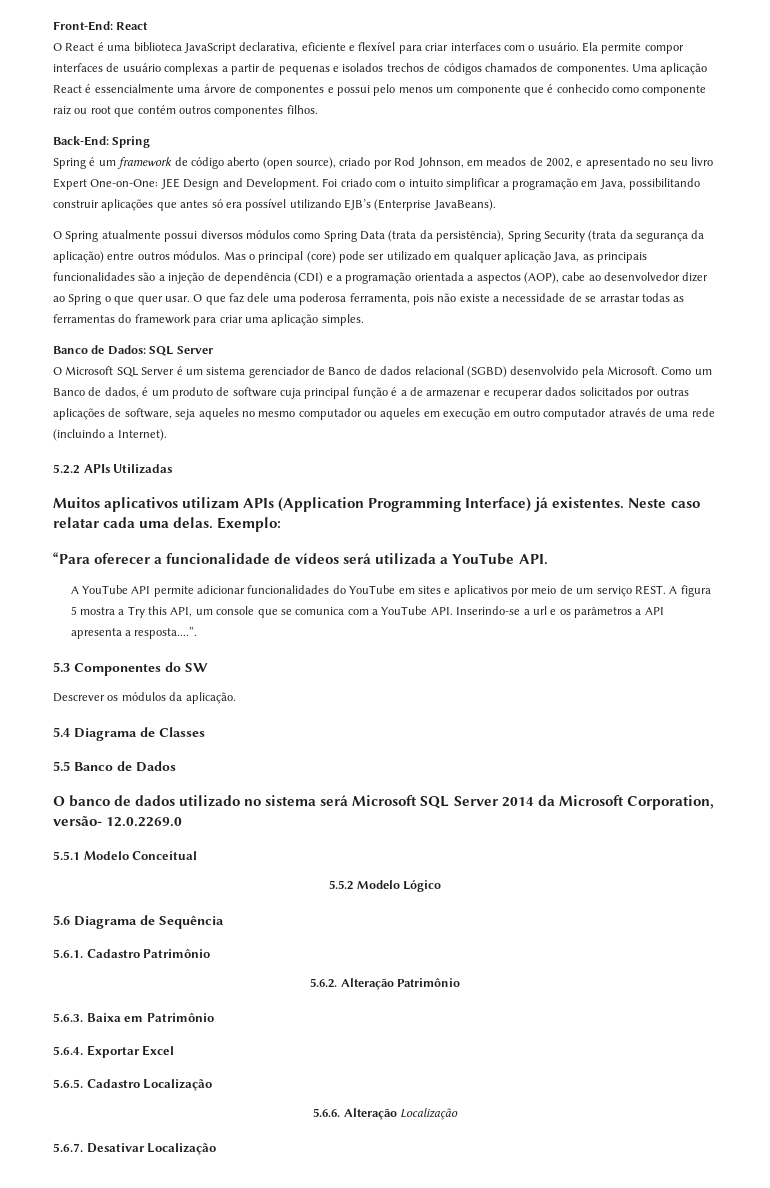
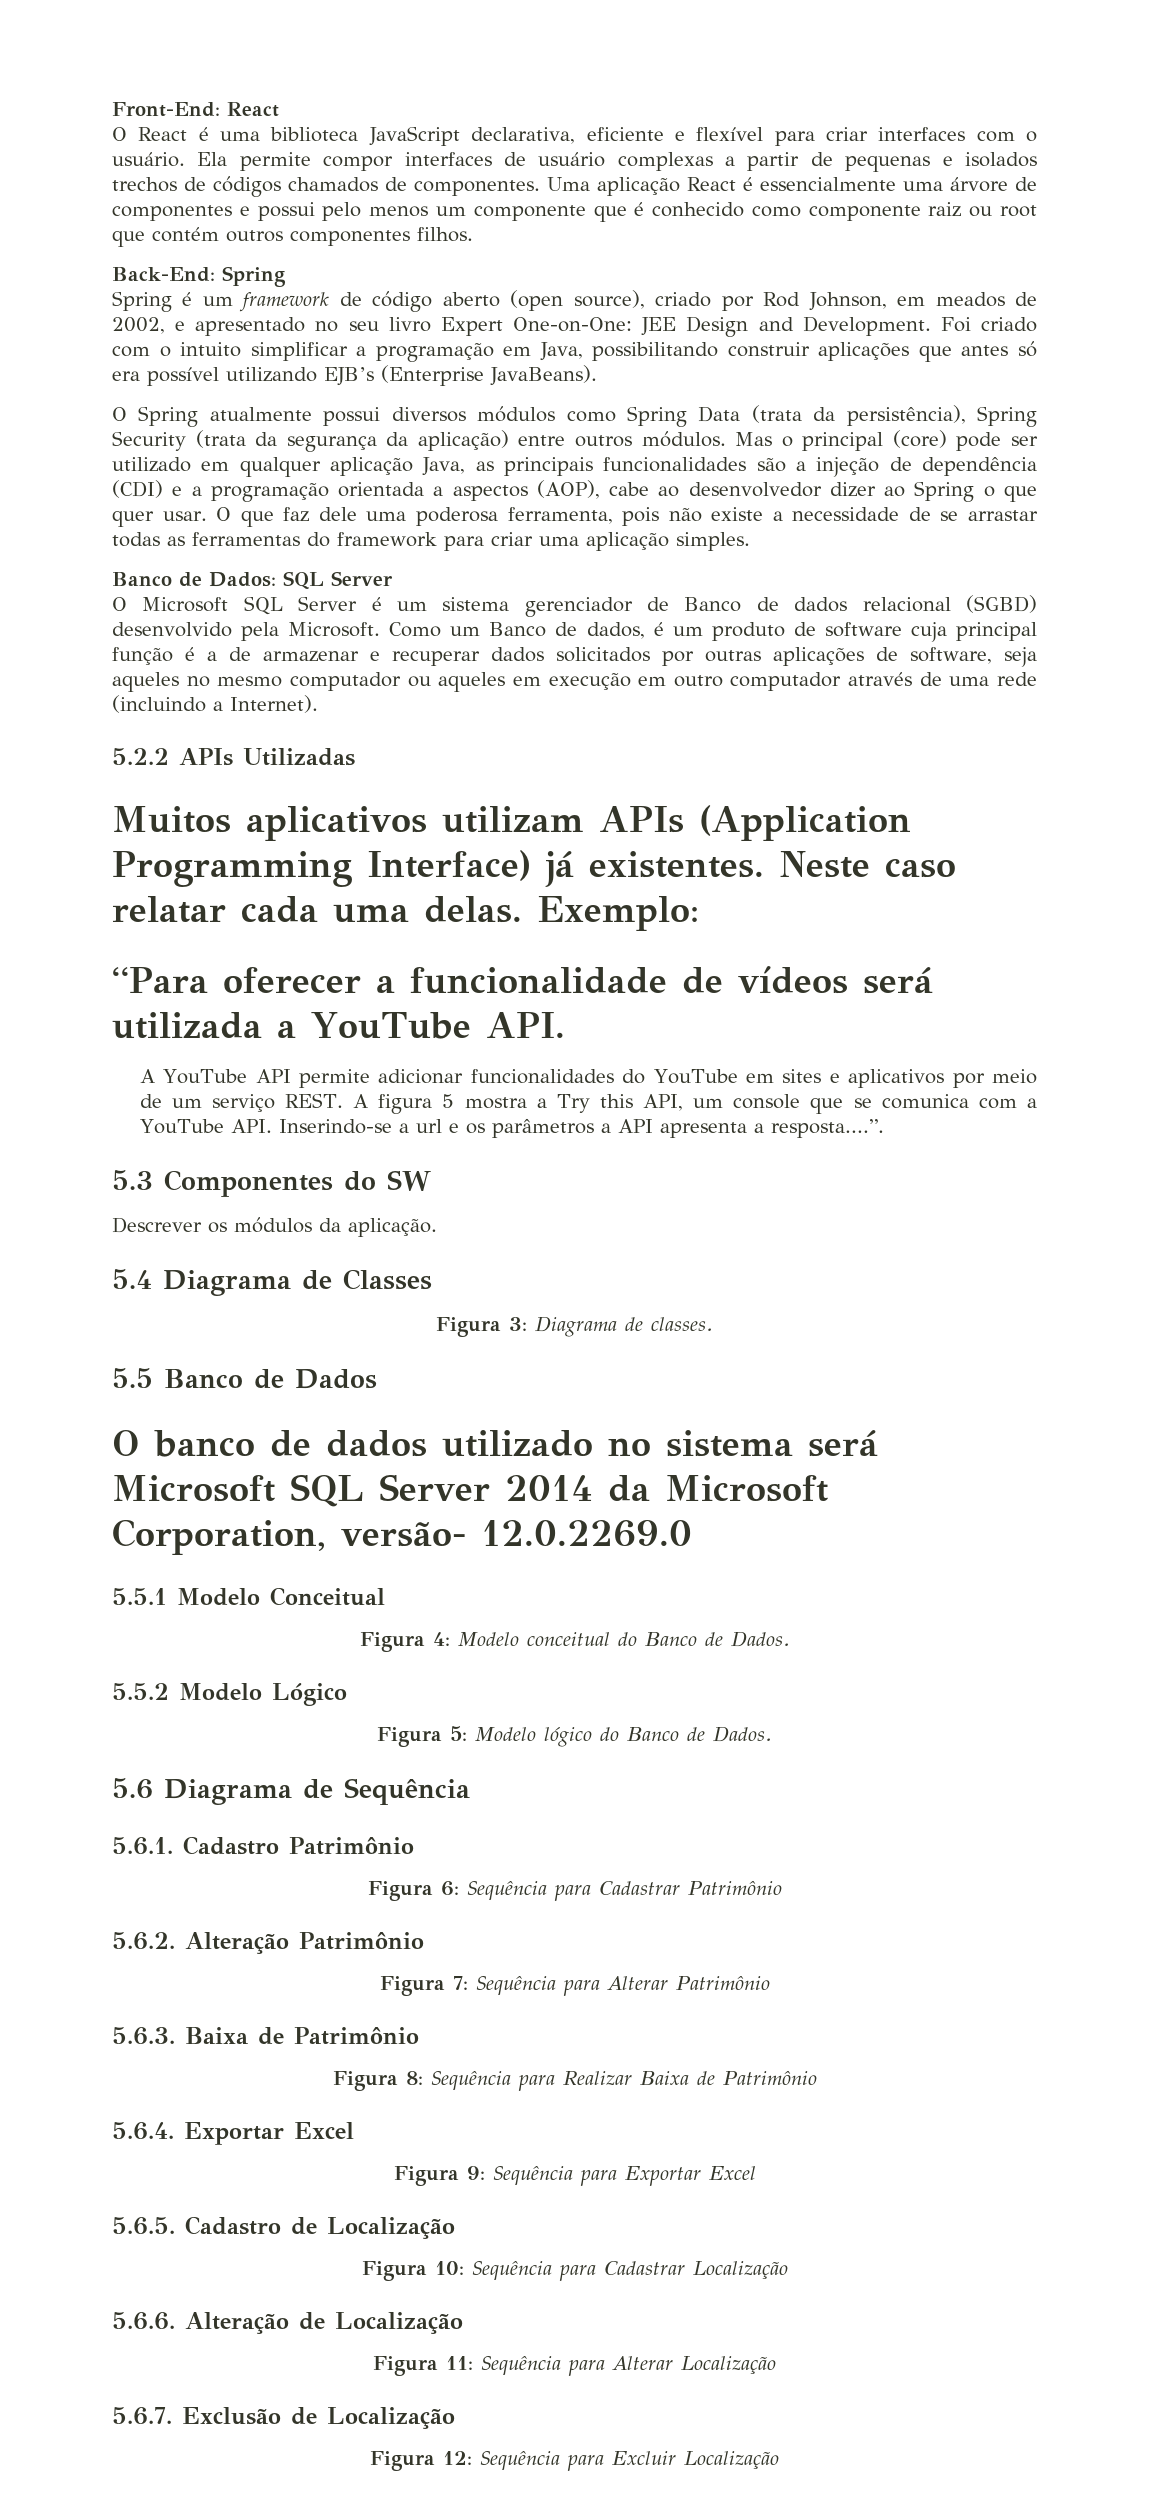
+ Figura 3: Diagrama de classes.
+ Figura 4: Modelo conceitual do Banco de Dados.
  5.5.2 Modelo Lógico
+ Figura 5: Modelo lógico do Banco de Dados.
+ Figura 6: Sequência para Cadastrar Patrimônio
  5.6.2. Alteração Patrimônio
- 5.6.3. Baixa em Patrimônio
+ Figura 7: Sequência para Alterar Patrimônio
+ 5.6.3. Baixa de Patrimônio
+ Figura 8: Sequência para Realizar Baixa de Patrimônio
  5.6.4. Exportar Excel
- 5.6.5. Cadastro Localização
- 5.6.6. Alteração Localização
+ Figura 9: Sequência para Exportar Excel
+ 5.6.5. Cadastro de Localização
+ Figura 10: Sequência para Cadastrar Localização
+ 5.6.6. Alteração de Localização
+ Figura 11: Sequência para Alterar Localização
- 5.6.7. Desativar Localização
+ 5.6.7. Exclusão de Localização
+ Figura 12: Sequência para Excluir Localização

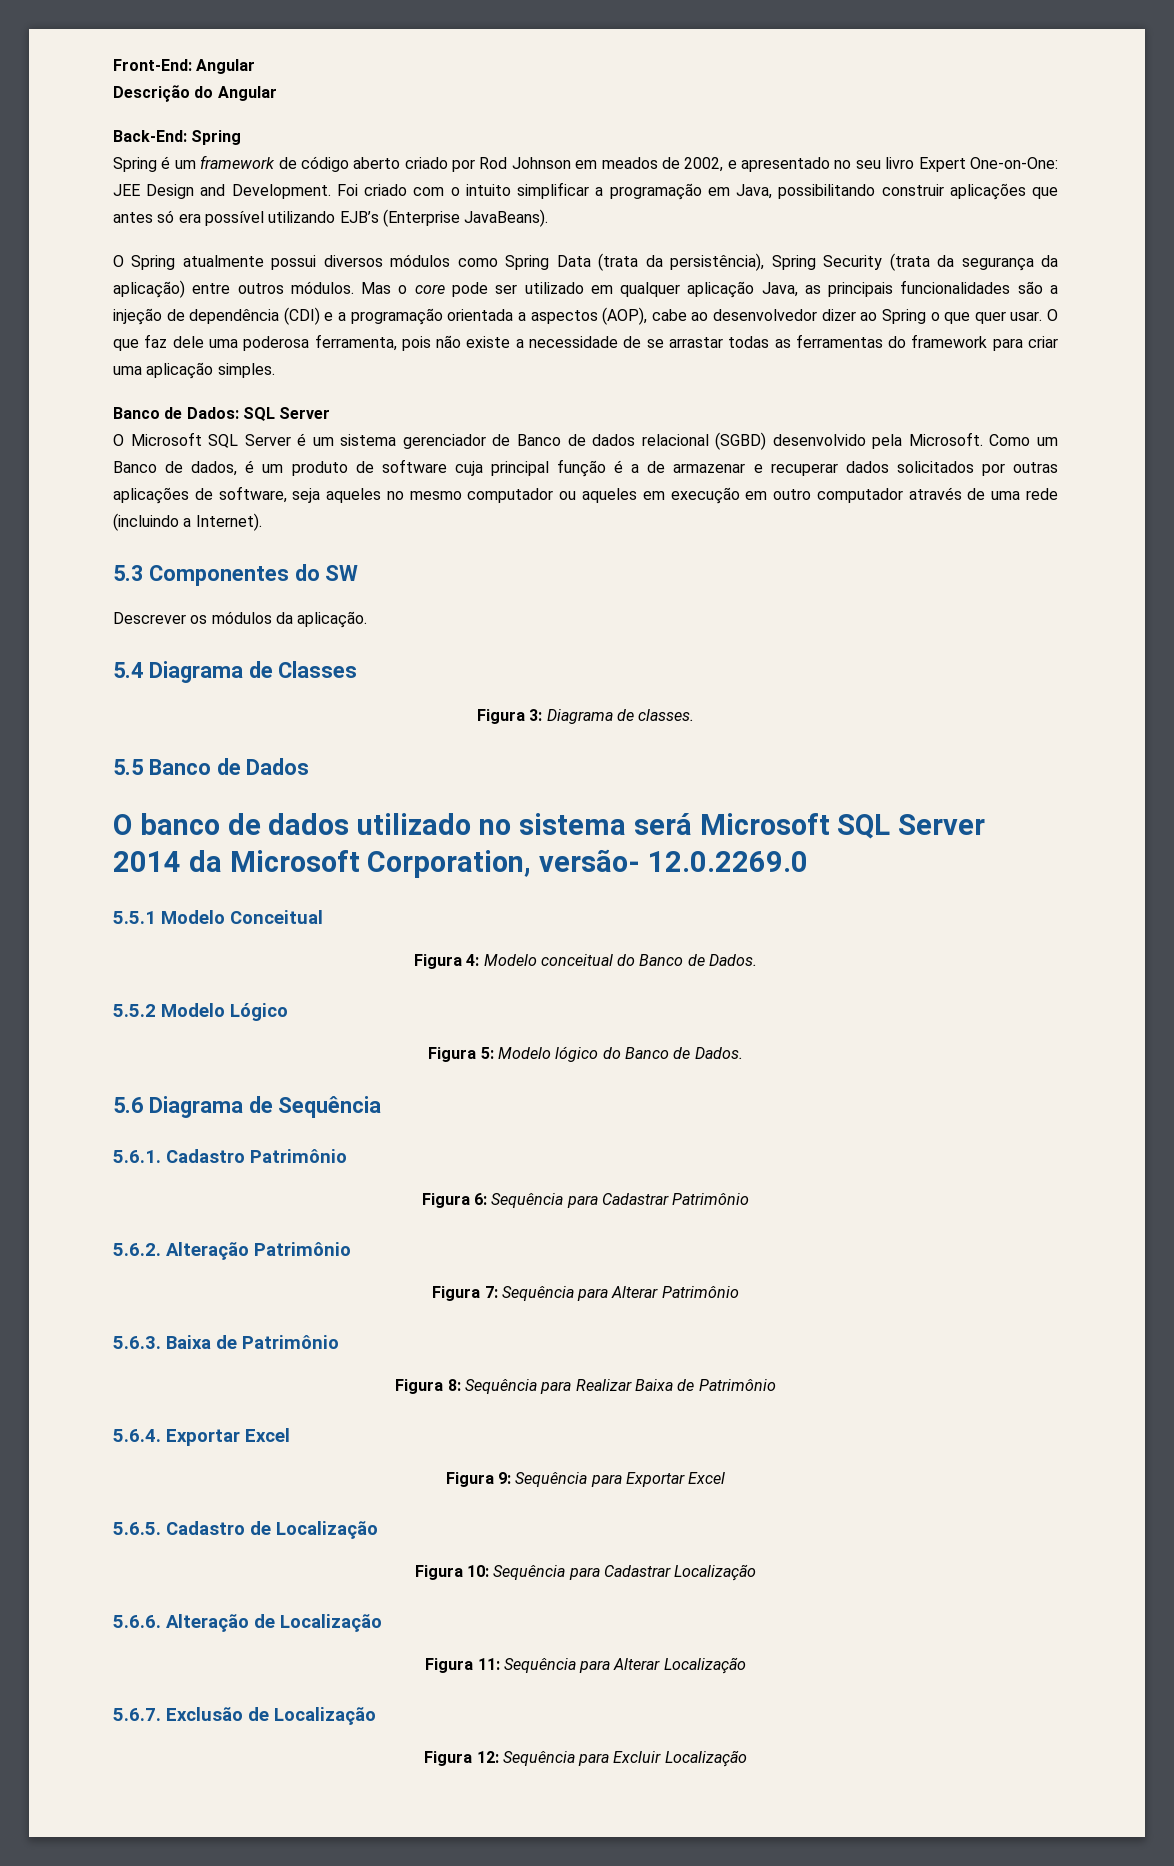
- Front-End: React
- O React é uma biblioteca JavaScript declarativa, eficiente e flexível para criar interfaces com o usuário. Ela permite compor interfaces de usuário complexas a partir de pequenas e isolados trechos de códigos chamados de componentes. Uma aplicação React é essencialmente uma árvore de componentes e possui pelo menos um componente que é conhecido como componente raiz ou root que contém outros componentes filhos.
+ Front-End: Angular
+ Descrição do Angular
- Spring é um framework de código aberto (open source), criado por Rod Johnson, em meados de 2002, e apresentado no seu livro Expert One-on-One: JEE Design and Development.
+ Spring é um framework de código aberto criado por Rod Johnson em meados de 2002, e apresentado no seu livro Expert One-on-One: JEE Design and Development.
- Mas o principal (core) pode ser utilizado em qualquer aplicação Java, as principais funcionalidades são a injeção de dependência (CDI) e a programação orientada a aspectos (AOP), cabe ao desenvolvedor dizer ao Spring o que quer usar.
+ Mas o core pode ser utilizado em qualquer aplicação Java, as principais funcionalidades são a injeção de dependência (CDI) e a programação orientada a aspectos (AOP), cabe ao desenvolvedor dizer ao Spring o que quer usar.
- 5.2.2 APIs Utilizadas
- Muitos aplicativos utilizam APIs (Application Programming Interface) já existentes. Neste caso relatar cada uma delas. Exemplo:
- “Para oferecer a funcionalidade de vídeos será utilizada a YouTube API.
- A YouTube API permite adicionar funcionalidades do YouTube em sites e aplicativos por meio de um serviço REST. A figura 5 mostra a Try this API, um console que se comunica com a YouTube API. Inserindo-se a url e os parâmetros a API apresenta a resposta....”.

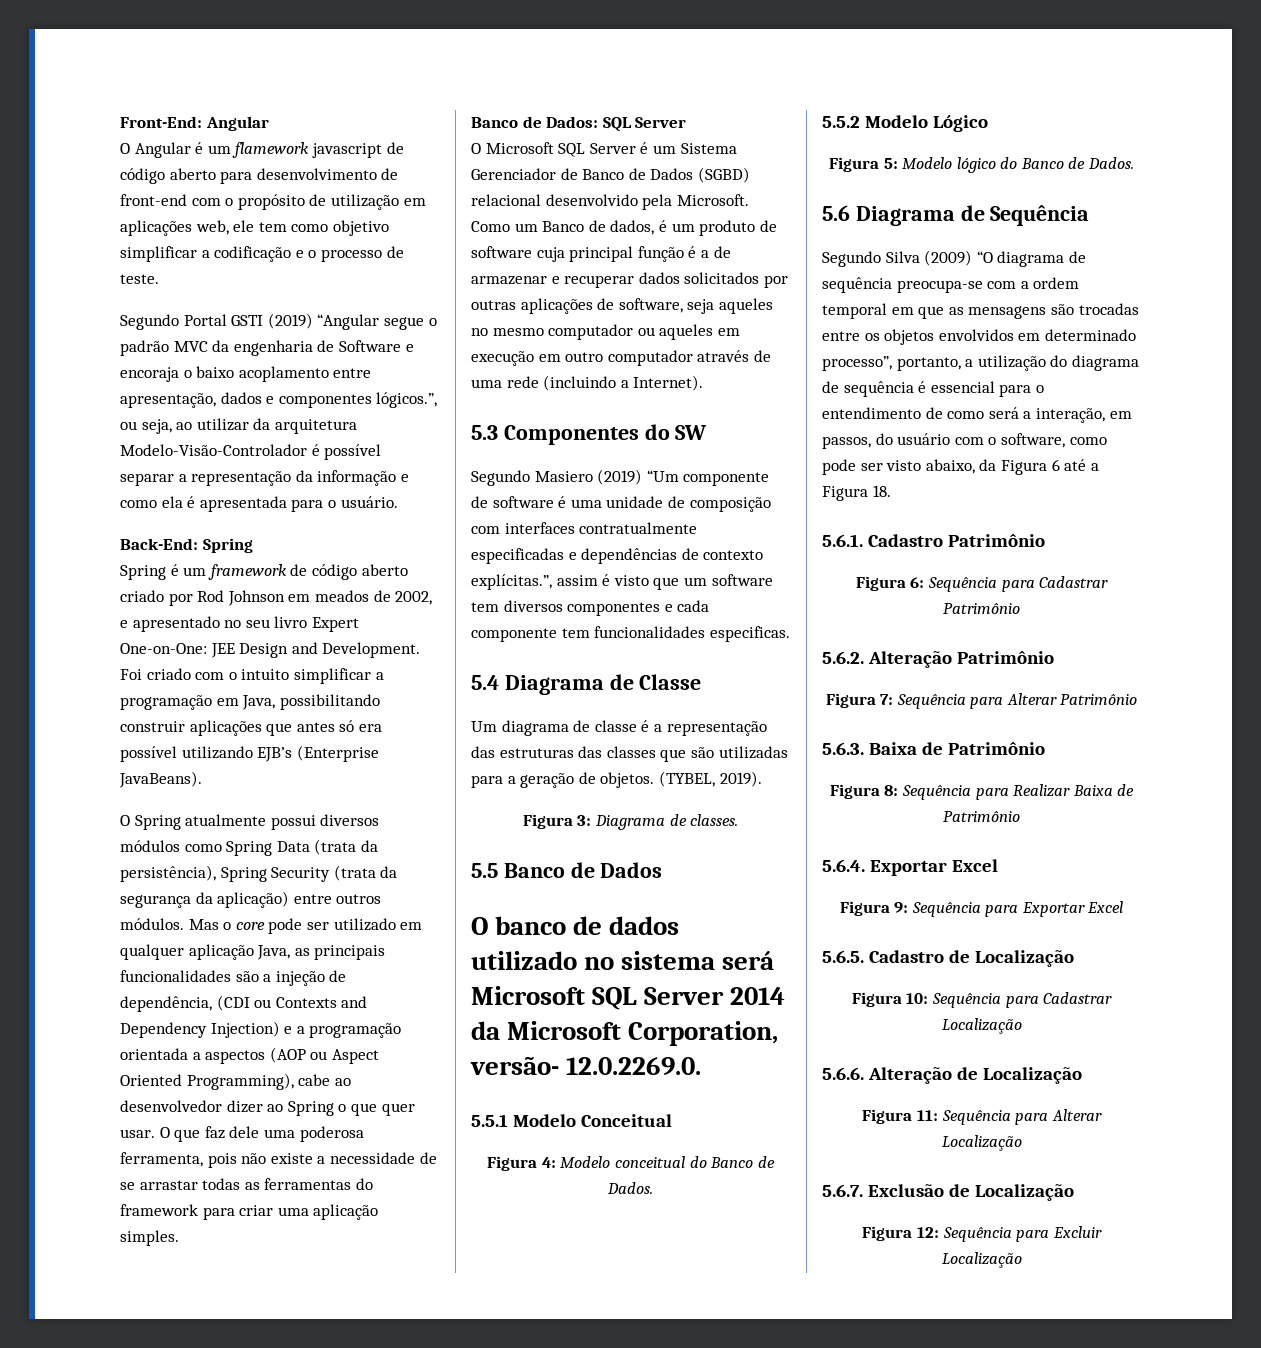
- Descrição do Angular
+ O Angular é um flamework javascript de código aberto para desenvolvimento de front-end com o propósito de utilização em aplicações web, ele tem como objetivo simplificar a codificação e o processo de teste.
+ Segundo Portal GSTI (2019) “Angular segue o padrão MVC da engenharia de Software e encoraja o baixo acoplamento entre apresentação, dados e componentes lógicos.”, ou seja, ao utilizar da arquitetura Modelo-Visão-Controlador é possível separar a representação da informação e como ela é apresentada para o usuário.
- Mas o core pode ser utilizado em qualquer aplicação Java, as principais funcionalidades são a injeção de dependência (CDI) e a programação orientada a aspectos (AOP), cabe ao desenvolvedor dizer ao Spring o que quer usar.
+ Mas o core pode ser utilizado em qualquer aplicação Java, as principais funcionalidades são a injeção de dependência, (CDI ou Contexts and Dependency Injection) e a programação orientada a aspectos (AOP ou Aspect Oriented Programming), cabe ao desenvolvedor dizer ao Spring o que quer usar.
- O Microsoft SQL Server é um sistema gerenciador de Banco de dados relacional (SGBD) desenvolvido pela Microsoft.
+ O Microsoft SQL Server é um Sistema Gerenciador de Banco de Dados (SGBD) relacional desenvolvido pela Microsoft.
- Descrever os módulos da aplicação.
- 5.4 Diagrama de Classes
+ Segundo Masiero (2019) “Um componente de software é uma unidade de composição com interfaces contratualmente especificadas e dependências de contexto explícitas.”, assim é visto que um software tem diversos componentes e cada componente tem funcionalidades especificas.
+ 5.4 Diagrama de Classe
+ Um diagrama de classe é a representação das estruturas das classes que são utilizadas para a geração de objetos. (TYBEL, 2019).
- O banco de dados utilizado no sistema será Microsoft SQL Server 2014 da Microsoft Corporation, versão- 12.0.2269.0
+ O banco de dados utilizado no sistema será Microsoft SQL Server 2014 da Microsoft Corporation, versão- 12.0.2269.0.
+ Segundo Silva (2009) “O diagrama de sequência preocupa-se com a ordem temporal em que as mensagens são trocadas entre os objetos envolvidos em determinado processo”, portanto, a utilização do diagrama de sequência é essencial para o entendimento de como será a interação, em passos, do usuário com o software, como pode ser visto abaixo, da Figura 6 até a Figura 18.

